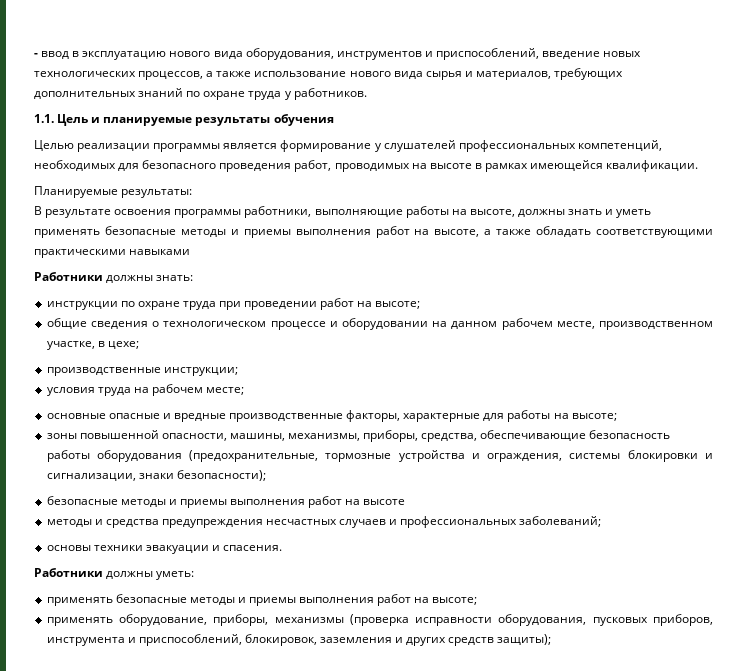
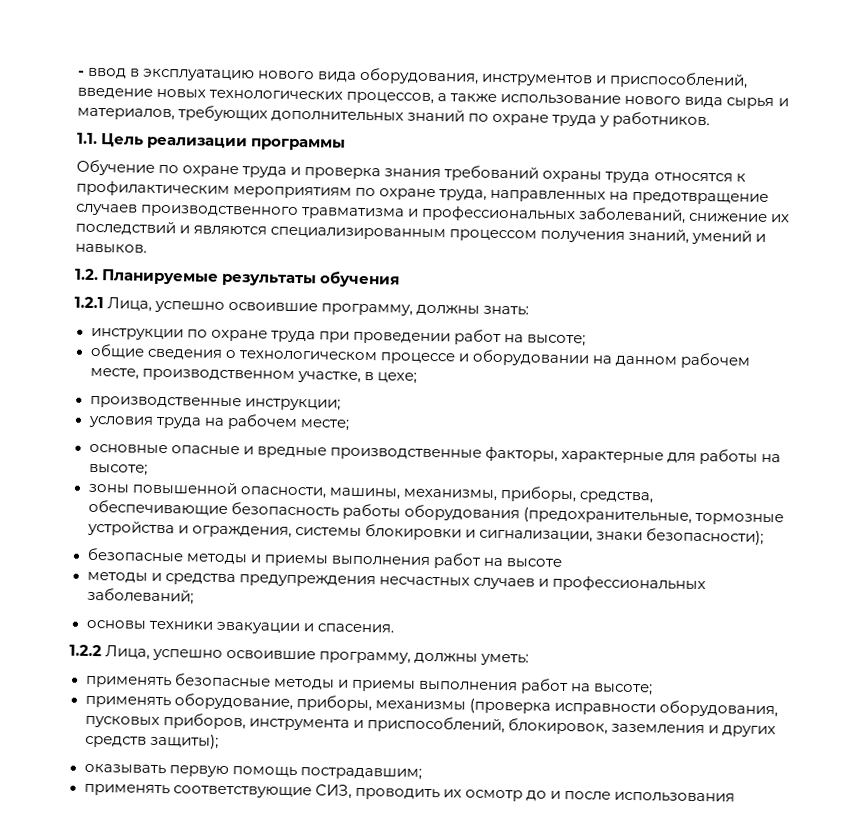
- 1.1. Цель и планируемые результаты обучения
- Целью реализации программы является формирование у слушателей профессиональных компетенций, необходимых для безопасного проведения работ, проводимых на высоте в рамках имеющейся квалификации.
- Планируемые результаты:
- В результате освоения программы работники, выполняющие работы на высоте, должны знать и уметь применять безопасные методы и приемы выполнения работ на высоте, а также обладать соответствующими практическими навыками
- Работники должны знать:
+ 1.1. Цель реализации программы
+ Обучение по охране труда и проверка знания требований охраны труда относятся к профилактическим мероприятиям по охране труда, направленных на предотвращение случаев производственного травматизма и профессиональных заболеваний, снижение их последствий и являются специализированным процессом получения знаний, умений и навыков.
+ 1.2. Планируемые результаты обучения
+ 1.2.1 Лица, успешно освоившие программу, должны знать:
- Работники должны уметь:
+ 1.2.2 Лица, успешно освоившие программу, должны уметь:
+ оказывать первую помощь пострадавшим;
+ применять соответствующие СИЗ, проводить их осмотр до и после использования

